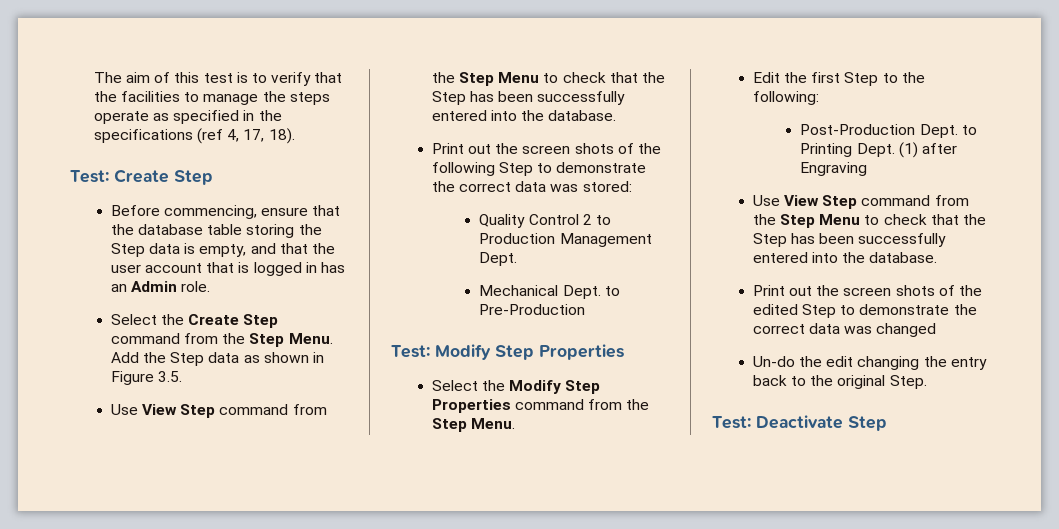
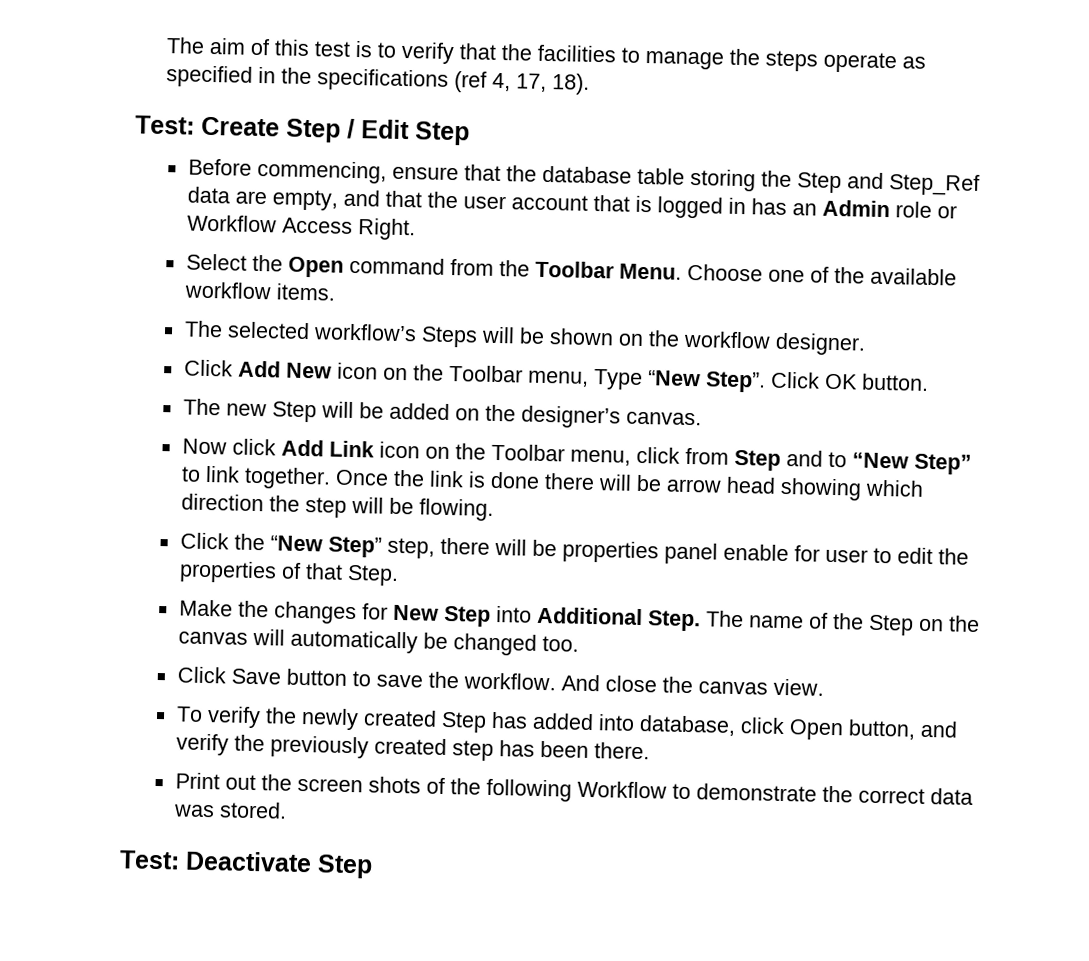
- Test: Create Step
+ Test: Create Step / Edit Step
- Before commencing, ensure that the database table storing the Step data is empty, and that the user account that is logged in has an Admin role.
- Select the Create Step command from the Step Menu. Add the Step data as shown in Figure 3.5.
- Use View Step command from the Step Menu to check that the Step has been successfully entered into the database.
+ Before commencing, ensure that the database table storing the Step and Step_Ref data are empty, and that the user account that is logged in has an Admin role or Workflow Access Right.
+ Select the Open command from the Toolbar Menu. Choose one of the available workflow items.
+ The selected workflow’s Steps will be shown on the workflow designer.
+ Click Add New icon on the Toolbar menu, Type “New Step”. Click OK button.
+ The new Step will be added on the designer’s canvas.
+ Now click Add Link icon on the Toolbar menu, click from Step and to “New Step” to link together. Once the link is done there will be arrow head showing which direction the step will be flowing.
+ Click the “New Step” step, there will be properties panel enable for user to edit the properties of that Step.
+ Make the changes for New Step into Additional Step. The name of the Step on the canvas will automatically be changed too.
+ Click Save button to save the workflow. And close the canvas view.
+ To verify the newly created Step has added into database, click Open button, and verify the previously created step has been there.
- Print out the screen shots of the following Step to demonstrate the correct data was stored:
- Quality Control 2 to Production Management Dept.
- Mechanical Dept. to Pre-Production
- Test: Modify Step Properties
- Select the Modify Step Properties command from the Step Menu.
- Edit the first Step to the following:
- Post-Production Dept. to Printing Dept. (1) after Engraving
- Use View Step command from the Step Menu to check that the Step has been successfully entered into the database.
- Print out the screen shots of the edited Step to demonstrate the correct data was changed
- Un-do the edit changing the entry back to the original Step.
+ Print out the screen shots of the following Workflow to demonstrate the correct data was stored.

